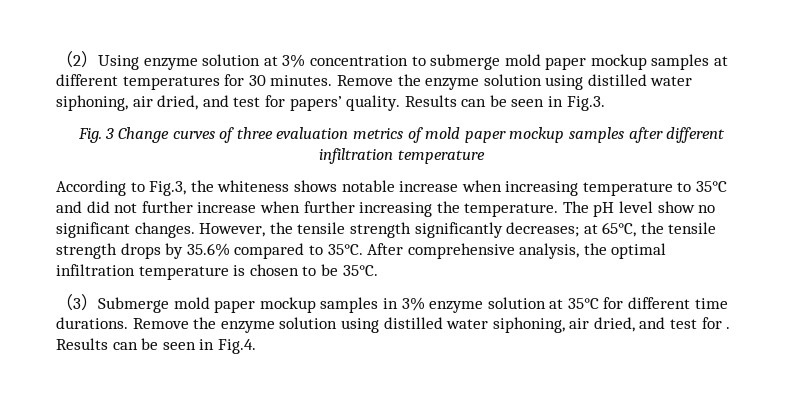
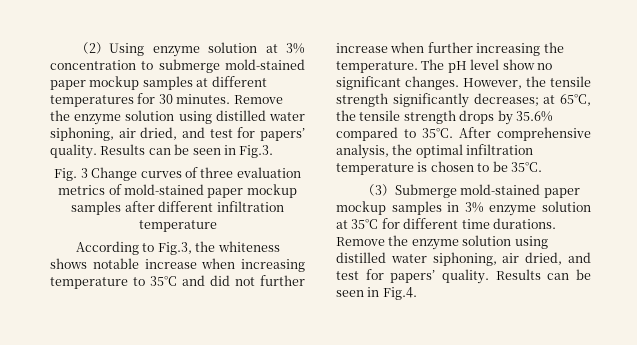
- （2）Using enzyme solution at 3% concentration to submerge mold paper mockup samples at different temperatures for 30 minutes.
+ （2）Using enzyme solution at 3% concentration to submerge mold-stained paper mockup samples at different temperatures for 30 minutes.
- Fig. 3 Change curves of three evaluation metrics of mold paper mockup samples after different infiltration temperature
+ Fig. 3 Change curves of three evaluation metrics of mold-stained paper mockup samples after different infiltration temperature
- （3）Submerge mold paper mockup samples in 3% enzyme solution at 35°C for different time durations. Remove the enzyme solution using distilled water siphoning, air dried, and test for .
+ （3）Submerge mold-stained paper mockup samples in 3% enzyme solution at 35°C for different time durations. Remove the enzyme solution using distilled water siphoning, air dried, and test for papers’ quality.

